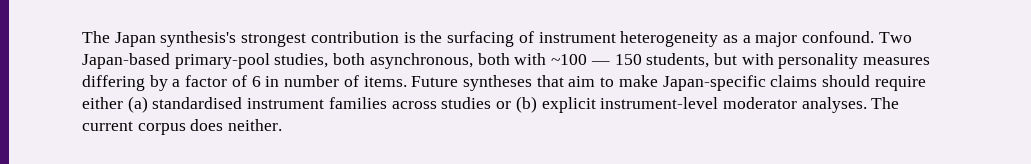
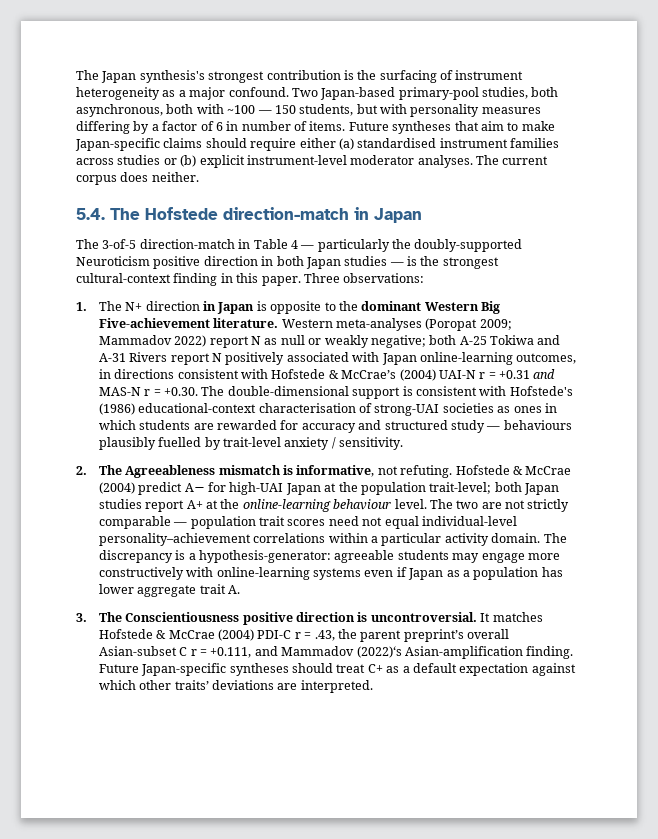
+ 5.4. The Hofstede direction-match in Japan
+ The 3-of-5 direction-match in Table 4 — particularly the doubly-supported Neuroticism positive direction in both Japan studies — is the strongest cultural-context finding in this paper. Three observations:
+ 1. The N+ direction in Japan is opposite to the dominant Western Big Five-achievement literature. Western meta-analyses (Poropat 2009; Mammadov 2022) report N as null or weakly negative; both A-25 Tokiwa and A-31 Rivers report N positively associated with Japan online-learning outcomes, in directions consistent with Hofstede & McCrae’s (2004) UAI-N r = +0.31 and MAS-N r = +0.30. The double-dimensional support is consistent with Hofstede's (1986) educational-context characterisation of strong-UAI societies as ones in which students are rewarded for accuracy and structured study — behaviours plausibly fuelled by trait-level anxiety / sensitivity.
+ 2. The Agreeableness mismatch is informative, not refuting. Hofstede & McCrae (2004) predict A− for high-UAI Japan at the population trait-level; both Japan studies report A+ at the online-learning behaviour level. The two are not strictly comparable — population trait scores need not equal individual-level personality–achievement correlations within a particular activity domain. The discrepancy is a hypothesis-generator: agreeable students may engage more constructively with online-learning systems even if Japan as a population has lower aggregate trait A.
+ 3. The Conscientiousness positive direction is uncontroversial. It matches Hofstede & McCrae (2004) PDI-C r = .43, the parent preprint’s overall Asian-subset C r = +0.111, and Mammadov (2022)‘s Asian-amplification finding. Future Japan-specific syntheses should treat C+ as a default expectation against which other traits’ deviations are interpreted.

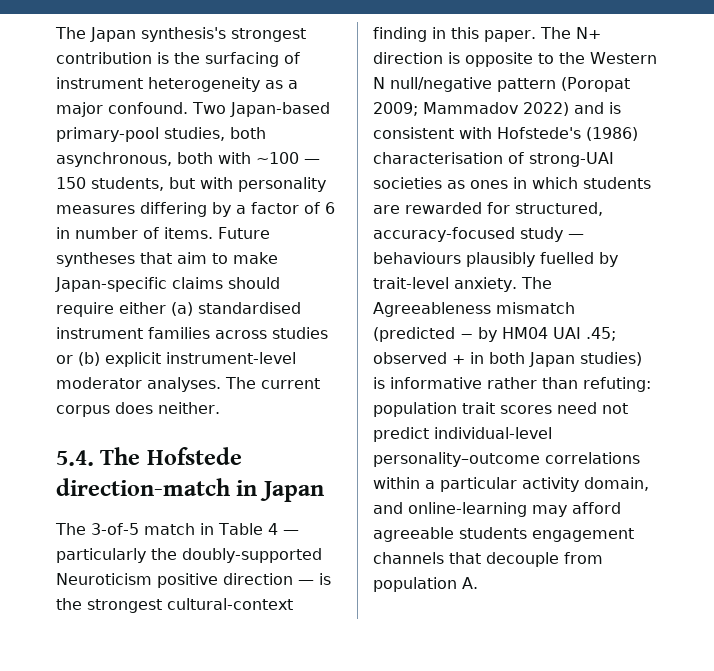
- The 3-of-5 direction-match in Table 4 — particularly the doubly-supported Neuroticism positive direction in both Japan studies — is the strongest cultural-context finding in this paper.
+ The 3-of-5 match in Table 4 — particularly the doubly-supported Neuroticism positive direction — is the strongest cultural-context finding in this paper.
- Three observations:
- 1. The N+ direction in Japan is opposite to the dominant Western Big Five-achievement literature. Western meta-analyses (Poropat 2009; Mammadov 2022) report N as null or weakly negative; both A-25 Tokiwa and A-31 Rivers report N positively associated with Japan online-learning outcomes, in directions consistent with Hofstede & McCrae’s (2004) UAI-N r = +0.31 and MAS-N r = +0.30. The double-dimensional support is consistent with Hofstede's (1986) educational-context characterisation of strong-UAI societies as ones in which students are rewarded for accuracy and structured study — behaviours plausibly fuelled by trait-level anxiety / sensitivity.
- 2. The Agreeableness mismatch is informative, not refuting. Hofstede & McCrae (2004) predict A− for high-UAI Japan at the population trait-level; both Japan studies report A+ at the online-learning behaviour level. The two are not strictly comparable — population trait scores need not equal individual-level personality–achievement correlations within a particular activity domain. The discrepancy is a hypothesis-generator: agreeable students may engage more constructively with online-learning systems even if Japan as a population has lower aggregate trait A.
- 3. The Conscientiousness positive direction is uncontroversial. It matches Hofstede & McCrae (2004) PDI-C r = .43, the parent preprint’s overall Asian-subset C r = +0.111, and Mammadov (2022)‘s Asian-amplification finding. Future Japan-specific syntheses should treat C+ as a default expectation against which other traits’ deviations are interpreted.
+ The N+ direction is opposite to the Western N null/negative pattern (Poropat 2009; Mammadov 2022) and is consistent with Hofstede's (1986) characterisation of strong-UAI societies as ones in which students are rewarded for structured, accuracy-focused study — behaviours plausibly fuelled by trait-level anxiety. The Agreeableness mismatch (predicted − by HM04 UAI .45; observed + in both Japan studies) is informative rather than refuting: population trait scores need not predict individual-level personality–outcome correlations within a particular activity domain, and online-learning may afford agreeable students engagement channels that decouple from population A.

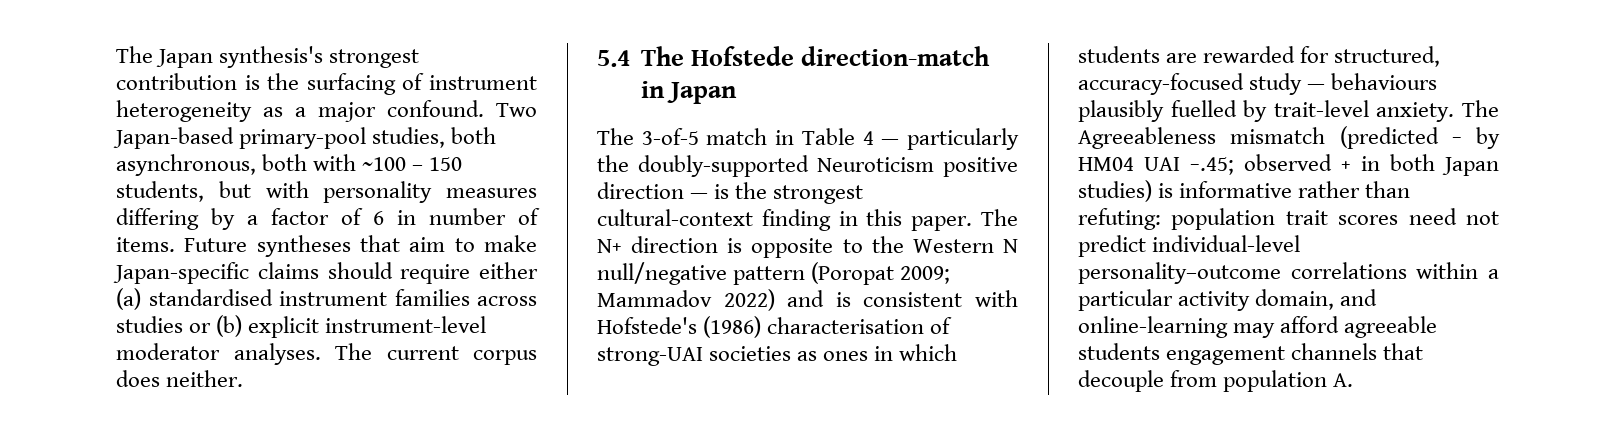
- Two Japan-based primary-pool studies, both asynchronous, both with ~100 — 150 students, but with personality measures differing by a factor of 6 in number of items.
+ Two Japan-based primary-pool studies, both asynchronous, both with ~100 – 150 students, but with personality measures differing by a factor of 6 in number of items.
- 5.4. The Hofstede direction-match in Japan
+ 5.4 The Hofstede direction-match in Japan
- The Agreeableness mismatch (predicted − by HM04 UAI .45; observed + in both Japan studies) is informative rather than refuting: population trait scores need not predict individual-level personality–outcome correlations within a particular activity domain, and online-learning may afford agreeable students engagement channels that decouple from population A.
+ The Agreeableness mismatch (predicted − by HM04 UAI −.45; observed + in both Japan studies) is informative rather than refuting: population trait scores need not predict individual-level personality–outcome correlations within a particular activity domain, and online-learning may afford agreeable students engagement channels that decouple from population A.

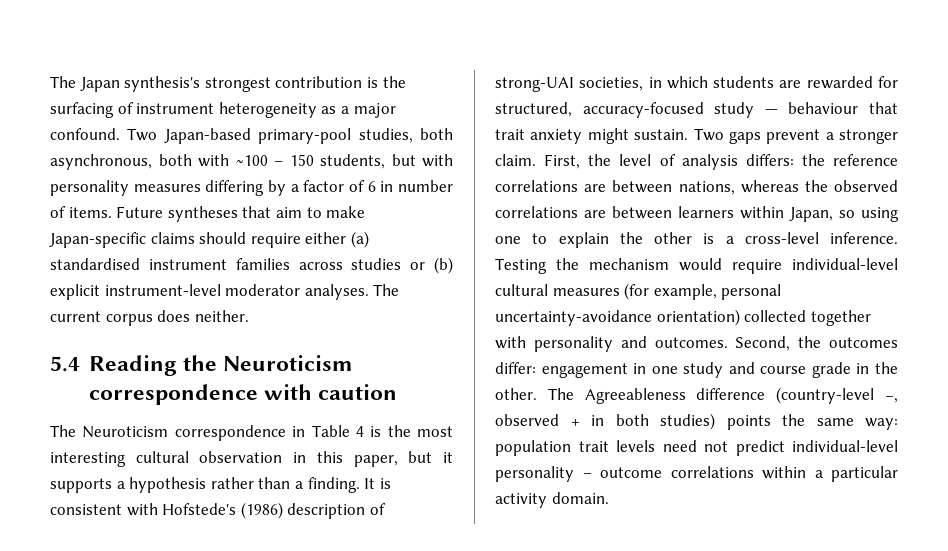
- 5.4 The Hofstede direction-match in Japan
- The 3-of-5 match in Table 4 — particularly the doubly-supported Neuroticism positive direction — is the strongest cultural-context finding in this paper. The N+ direction is opposite to the Western N null/negative pattern (Poropat 2009; Mammadov 2022) and is consistent with Hofstede's (1986) characterisation of strong-UAI societies as ones in which students are rewarded for structured, accuracy-focused study — behaviours plausibly fuelled by trait-level anxiety. The Agreeableness mismatch (predicted − by HM04 UAI −.45; observed + in both Japan studies) is informative rather than refuting: population trait scores need not predict individual-level personality–outcome correlations within a particular activity domain, and online-learning may afford agreeable students engagement channels that decouple from population A.
+ 5.4 Reading the Neuroticism correspondence with caution
+ The Neuroticism correspondence in Table 4 is the most interesting cultural observation in this paper, but it supports a hypothesis rather than a finding. It is consistent with Hofstede's (1986) description of strong-UAI societies, in which students are rewarded for structured, accuracy-focused study — behaviour that trait anxiety might sustain. Two gaps prevent a stronger claim. First, the level of analysis differs: the reference correlations are between nations, whereas the observed correlations are between learners within Japan, so using one to explain the other is a cross-level inference. Testing the mechanism would require individual-level cultural measures (for example, personal uncertainty-avoidance orientation) collected together with personality and outcomes. Second, the outcomes differ: engagement in one study and course grade in the other. The Agreeableness difference (country-level −, observed + in both studies) points the same way: population trait levels need not predict individual-level personality – outcome correlations within a particular activity domain.

